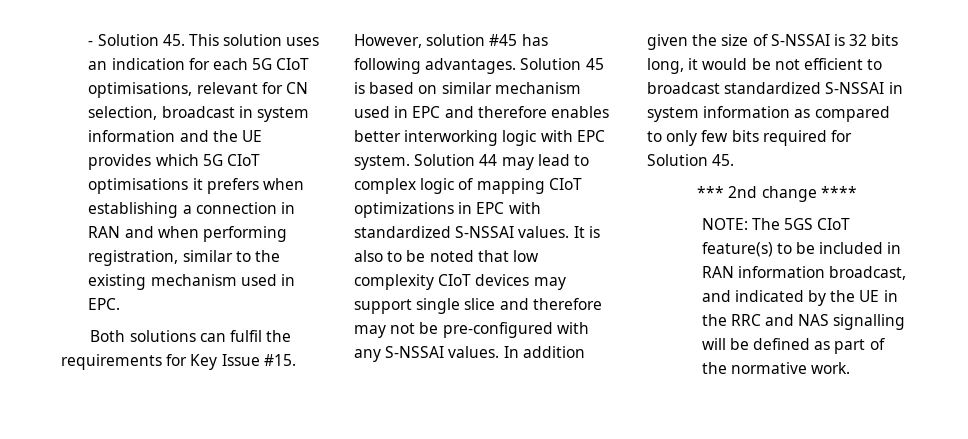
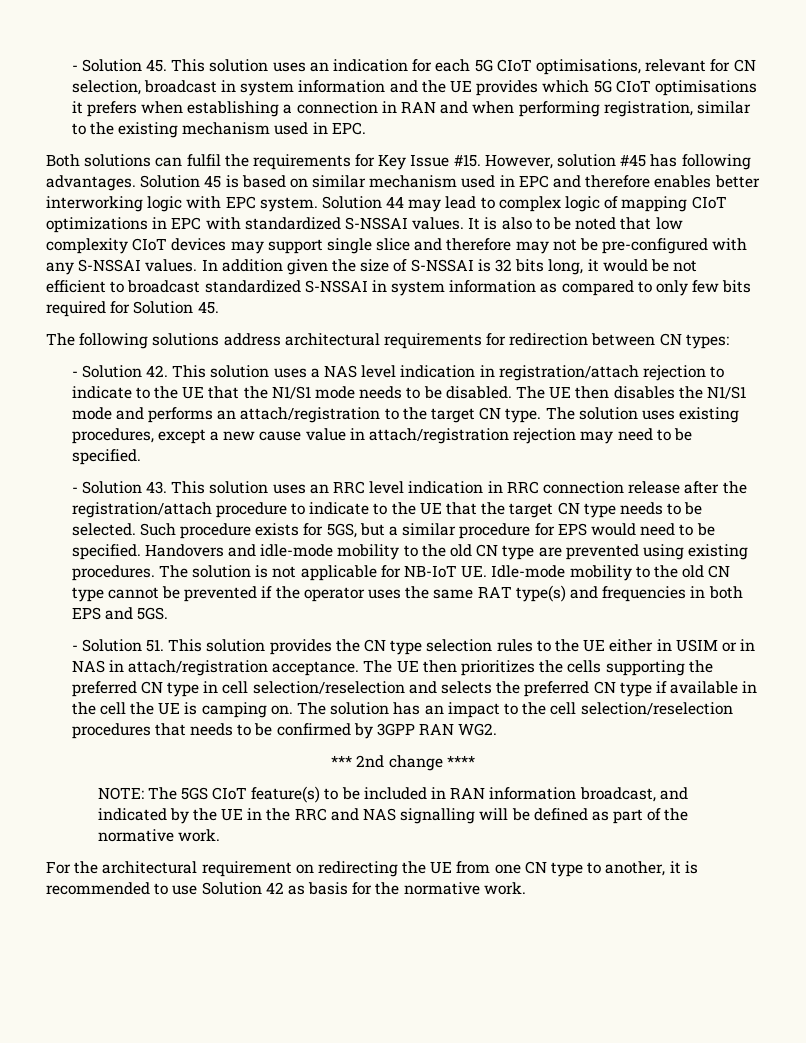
+ The following solutions address architectural requirements for redirection between CN types:
+ - Solution 42. This solution uses a NAS level indication in registration/attach rejection to indicate to the UE that the N1/S1 mode needs to be disabled. The UE then disables the N1/S1 mode and performs an attach/registration to the target CN type. The solution uses existing procedures, except a new cause value in attach/registration rejection may need to be specified.
+ - Solution 43. This solution uses an RRC level indication in RRC connection release after the registration/attach procedure to indicate to the UE that the target CN type needs to be selected. Such procedure exists for 5GS, but a similar procedure for EPS would need to be specified. Handovers and idle-mode mobility to the old CN type are prevented using existing procedures. The solution is not applicable for NB-IoT UE. Idle-mode mobility to the old CN type cannot be prevented if the operator uses the same RAT type(s) and frequencies in both EPS and 5GS.
+ - Solution 51. This solution provides the CN type selection rules to the UE either in USIM or in NAS in attach/registration acceptance. The UE then prioritizes the cells supporting the preferred CN type in cell selection/reselection and selects the preferred CN type if available in the cell the UE is camping on. The solution has an impact to the cell selection/reselection procedures that needs to be confirmed by 3GPP RAN WG2.
+ For the architectural requirement on redirecting the UE from one CN type to another, it is recommended to use Solution 42 as basis for the normative work.

